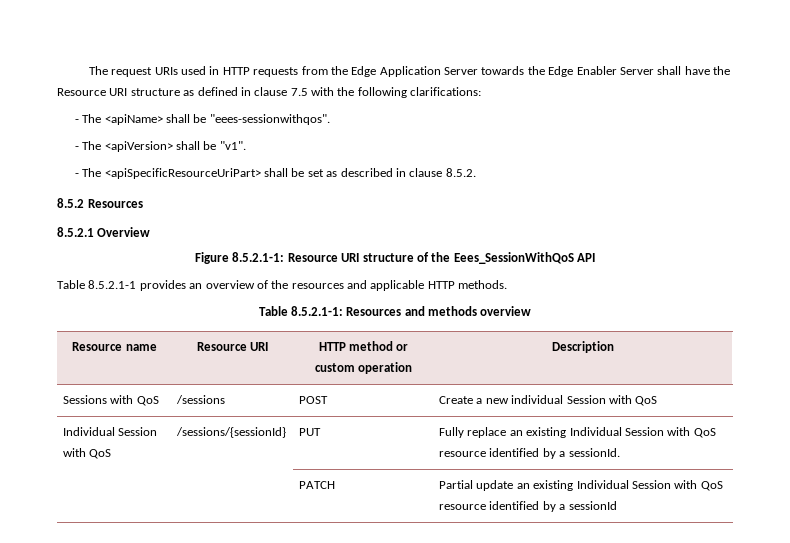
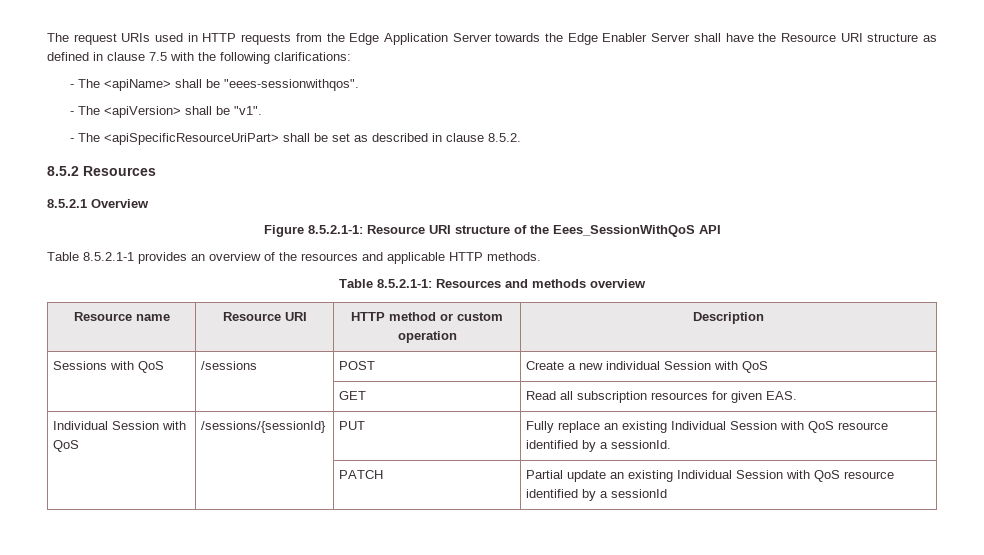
+ | | GET | Read all subscription resources for given EAS.

